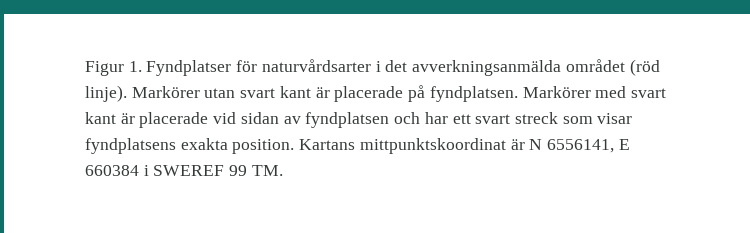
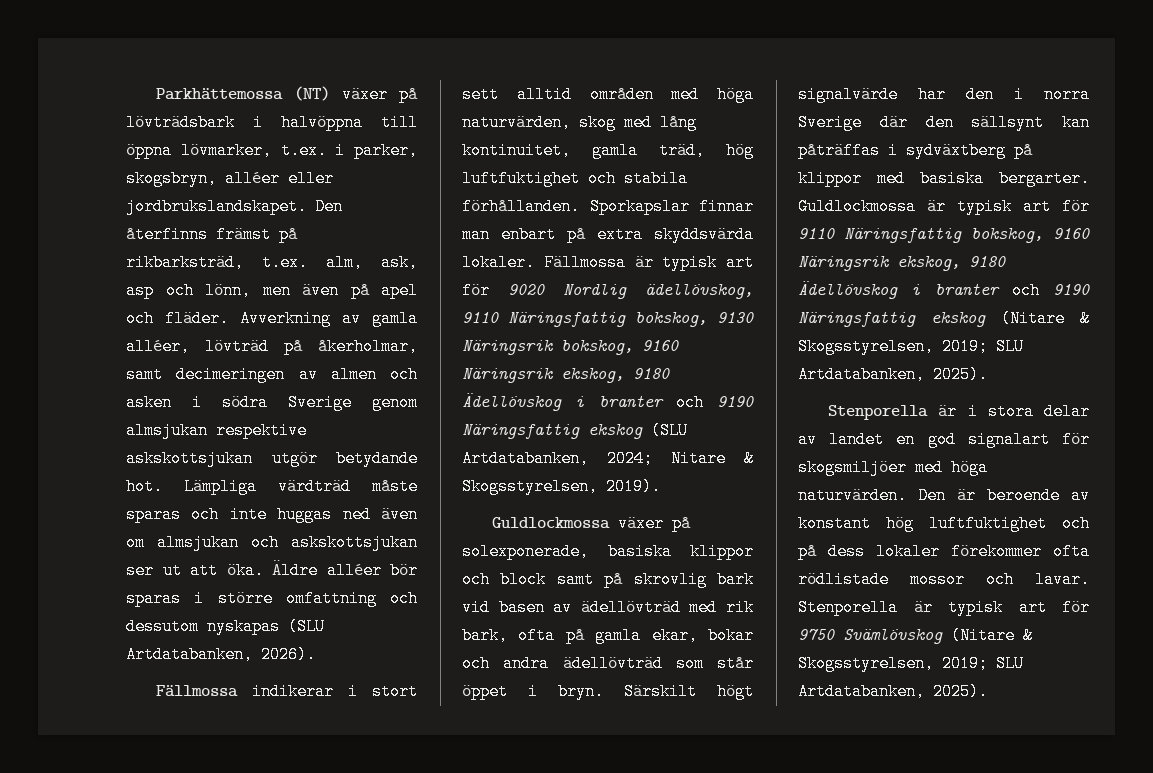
- Figur 1. Fyndplatser för naturvårdsarter i det avverkningsanmälda området (röd linje). Markörer utan svart kant är placerade på fyndplatsen. Markörer med svart kant är placerade vid sidan av fyndplatsen och har ett svart streck som visar fyndplatsens exakta position. Kartans mittpunktskoordinat är N 6556141, E 660384 i SWEREF 99 TM.
+ Parkhättemossa (NT) växer på lövträdsbark i halvöppna till öppna lövmarker, t.ex. i parker, skogsbryn, alléer eller jordbrukslandskapet. Den återfinns främst på rikbarksträd, t.ex. alm, ask, asp och lönn, men även på apel och fläder. Avverkning av gamla alléer, lövträd på åkerholmar, samt decimeringen av almen och asken i södra Sverige genom almsjukan respektive askskottsjukan utgör betydande hot. Lämpliga värdträd måste sparas och inte huggas ned även om almsjukan och askskottsjukan ser ut att öka. Äldre alléer bör sparas i större omfattning och dessutom nyskapas (SLU Artdatabanken, 2026).
+ Fällmossa indikerar i stort sett alltid områden med höga naturvärden, skog med lång kontinuitet, gamla träd, hög luftfuktighet och stabila förhållanden. Sporkapslar finnar man enbart på extra skyddsvärda lokaler. Fällmossa är typisk art för 9020 Nordlig ädellövskog, 9110 Näringsfattig bokskog, 9130 Näringsrik bokskog, 9160 Näringsrik ekskog, 9180 Ädellövskog i branter och 9190 Näringsfattig ekskog (SLU Artdatabanken, 2024; Nitare & Skogsstyrelsen, 2019).
+ Guldlockmossa växer på solexponerade, basiska klippor och block samt på skrovlig bark vid basen av ädellövträd med rik bark, ofta på gamla ekar, bokar och andra ädellövträd som står öppet i bryn. Särskilt högt signalvärde har den i norra Sverige där den sällsynt kan påträffas i sydväxtberg på klippor med basiska bergarter. Guldlockmossa är typisk art för 9110 Näringsfattig bokskog, 9160 Näringsrik ekskog, 9180 Ädellövskog i branter och 9190 Näringsfattig ekskog (Nitare & Skogsstyrelsen, 2019; SLU Artdatabanken, 2025).
+ Stenporella är i stora delar av landet en god signalart för skogsmiljöer med höga naturvärden. Den är beroende av konstant hög luftfuktighet och på dess lokaler förekommer ofta rödlistade mossor och lavar. Stenporella är typisk art för 9750 Svämlövskog (Nitare & Skogsstyrelsen, 2019; SLU Artdatabanken, 2025).

